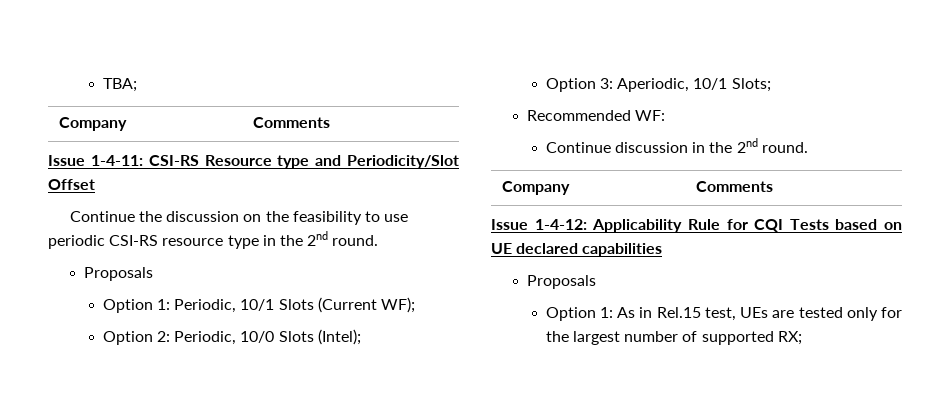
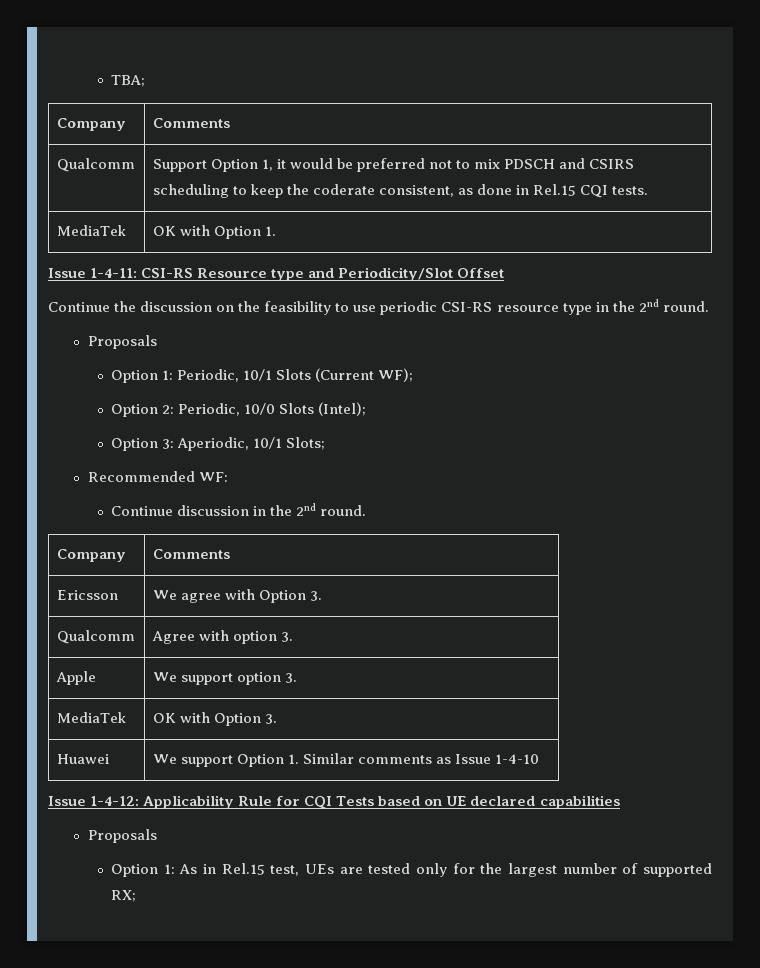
+ Qualcomm | Support Option 1, it would be preferred not to mix PDSCH and CSIRS scheduling to keep the coderate consistent, as done in Rel.15 CQI tests.
+ MediaTek | OK with Option 1.
+ Ericsson | We agree with Option 3.
+ Qualcomm | Agree with option 3.
+ Apple | We support option 3.
+ MediaTek | OK with Option 3.
+ Huawei | We support Option 1. Similar comments as Issue 1-4-10

